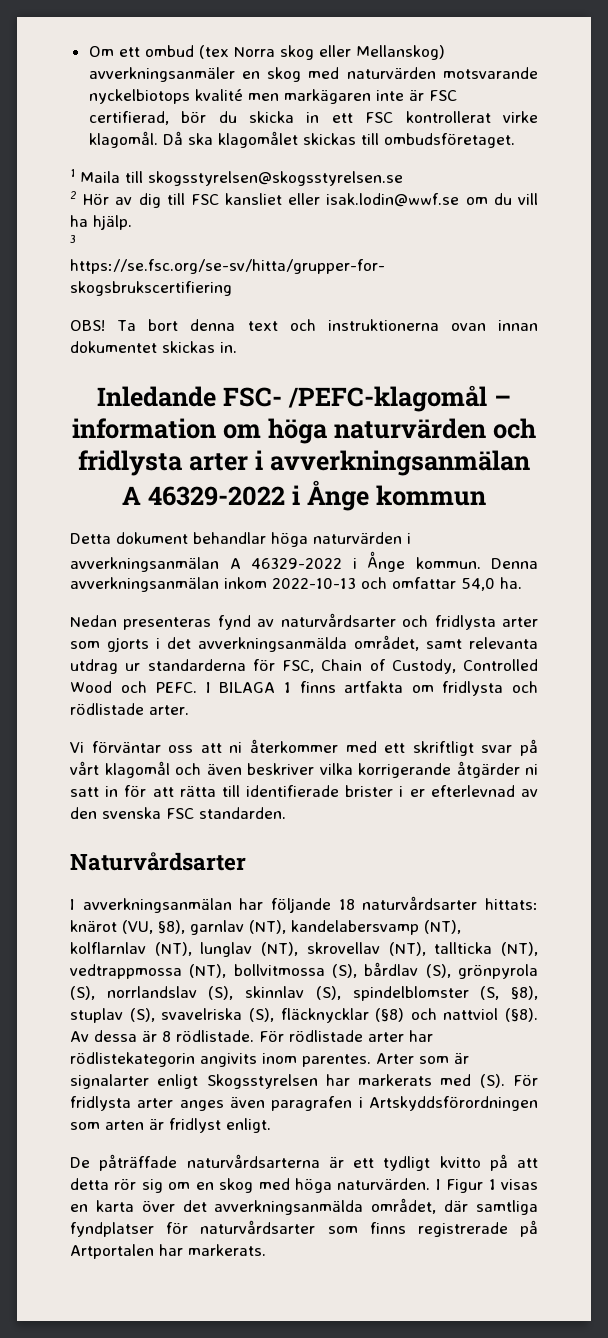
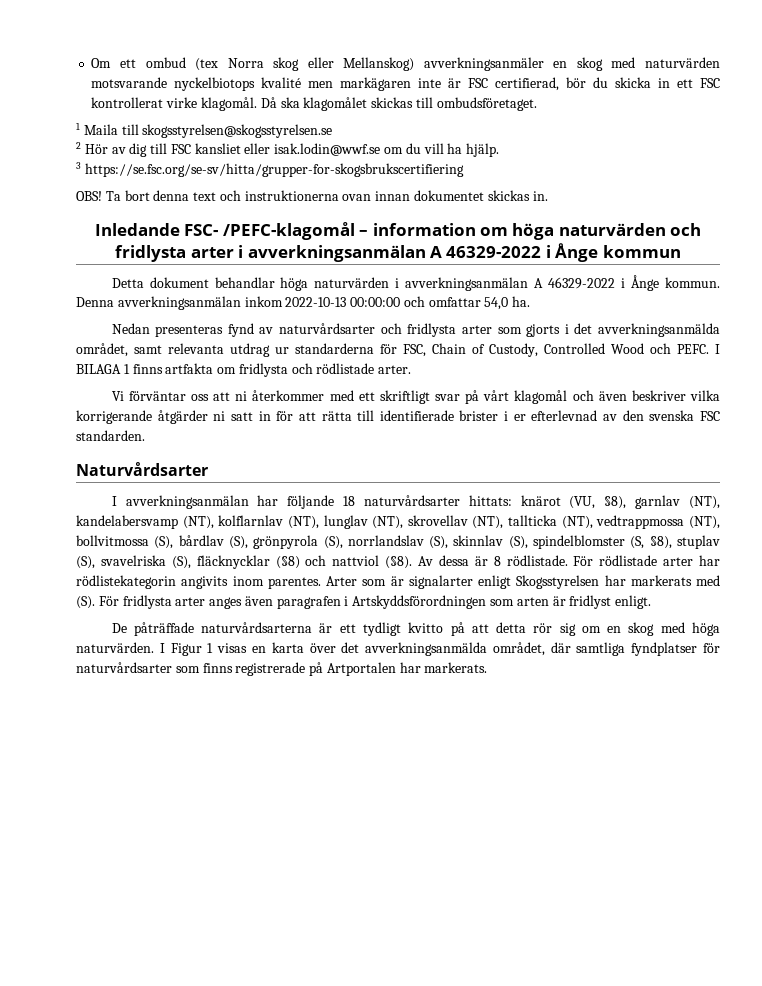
- Denna avverkningsanmälan inkom 2022-10-13 och omfattar 54,0 ha.
+ Denna avverkningsanmälan inkom 2022-10-13 00:00:00 och omfattar 54,0 ha.

